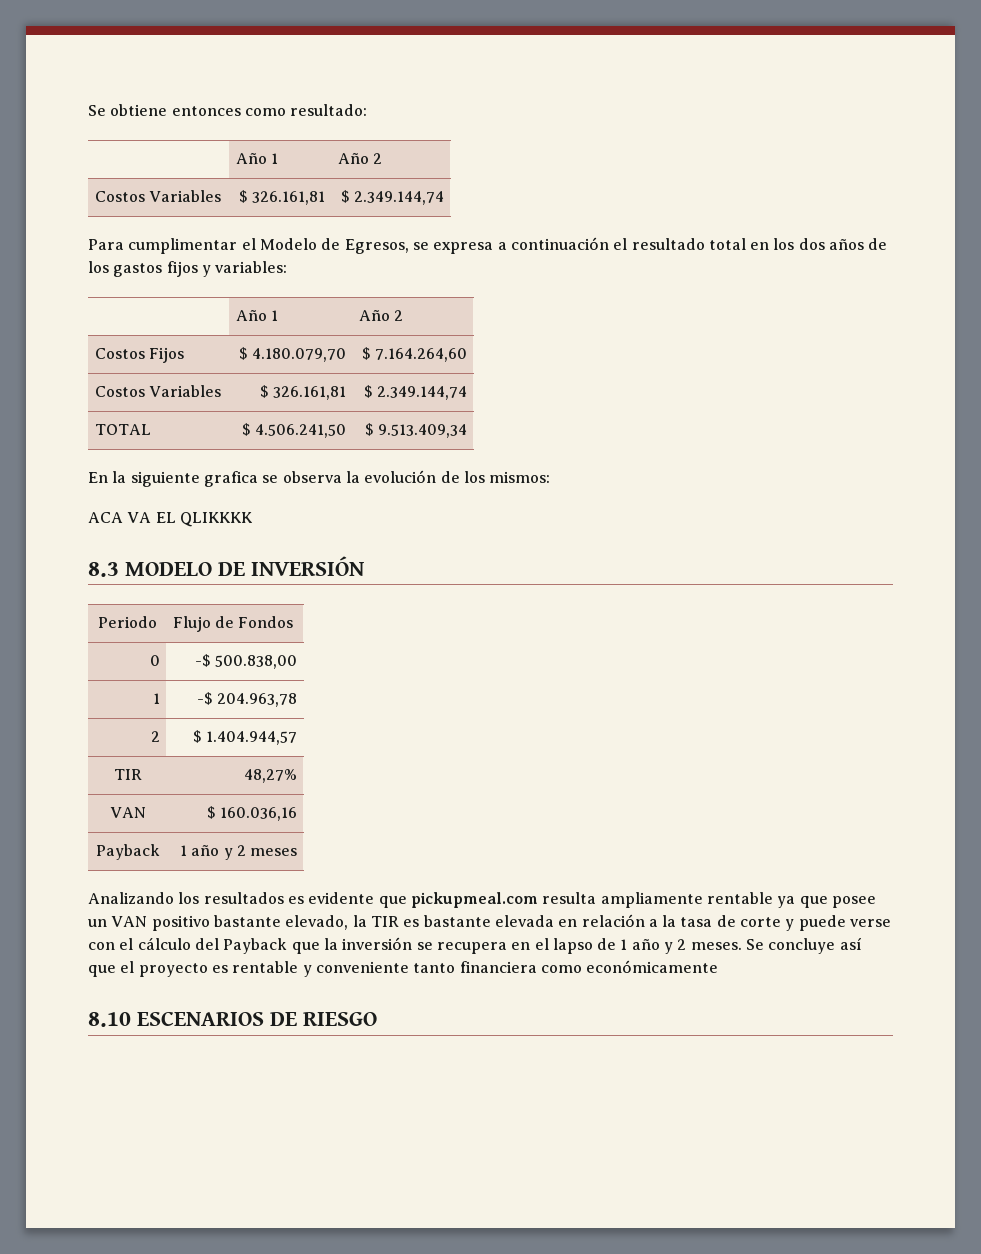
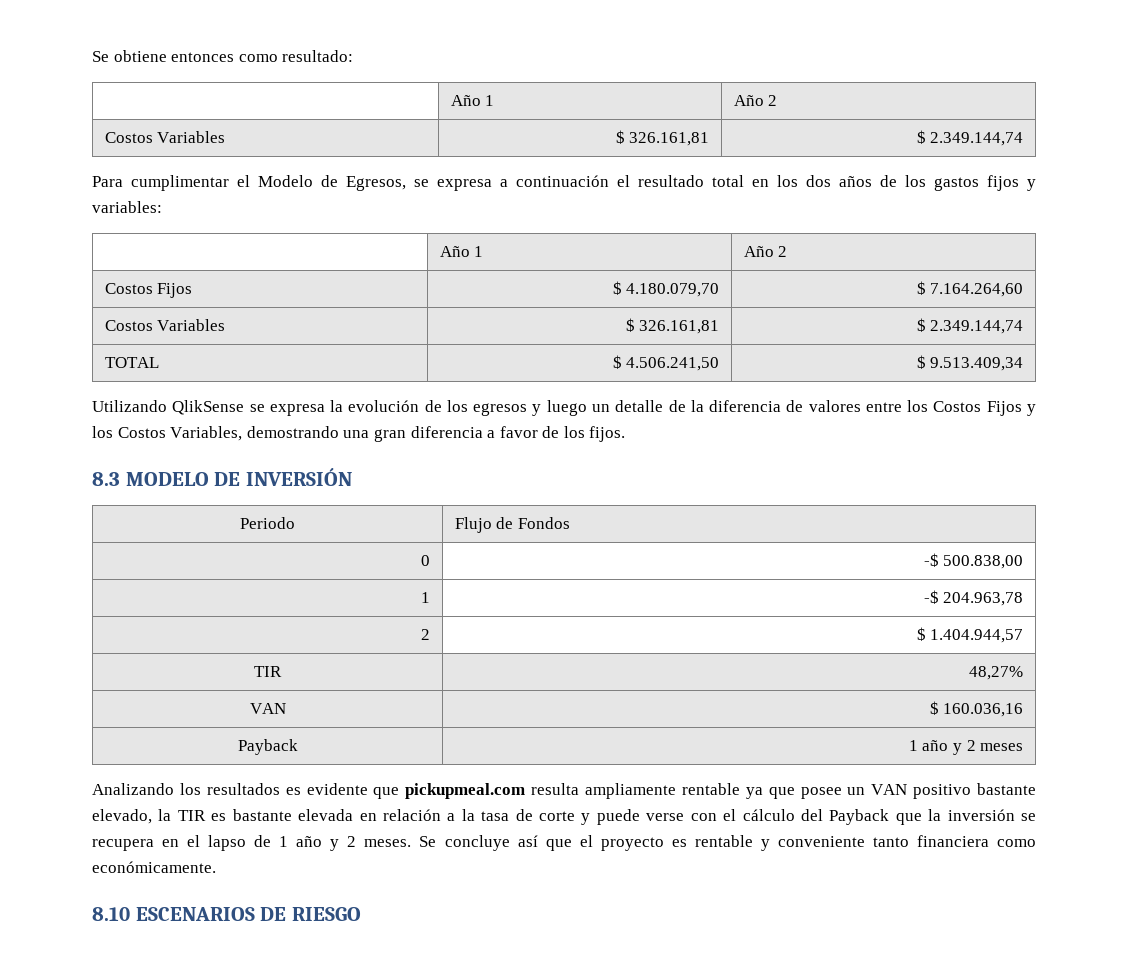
- En la siguiente grafica se observa la evolución de los mismos:
- ACA VA EL QLIKKKK
+ Utilizando QlikSense se expresa la evolución de los egresos y luego un detalle de la diferencia de valores entre los Costos Fijos y los Costos Variables, demostrando una gran diferencia a favor de los fijos.
- Se concluye así que el proyecto es rentable y conveniente tanto financiera como económicamente
+ Se concluye así que el proyecto es rentable y conveniente tanto financiera como económicamente.

